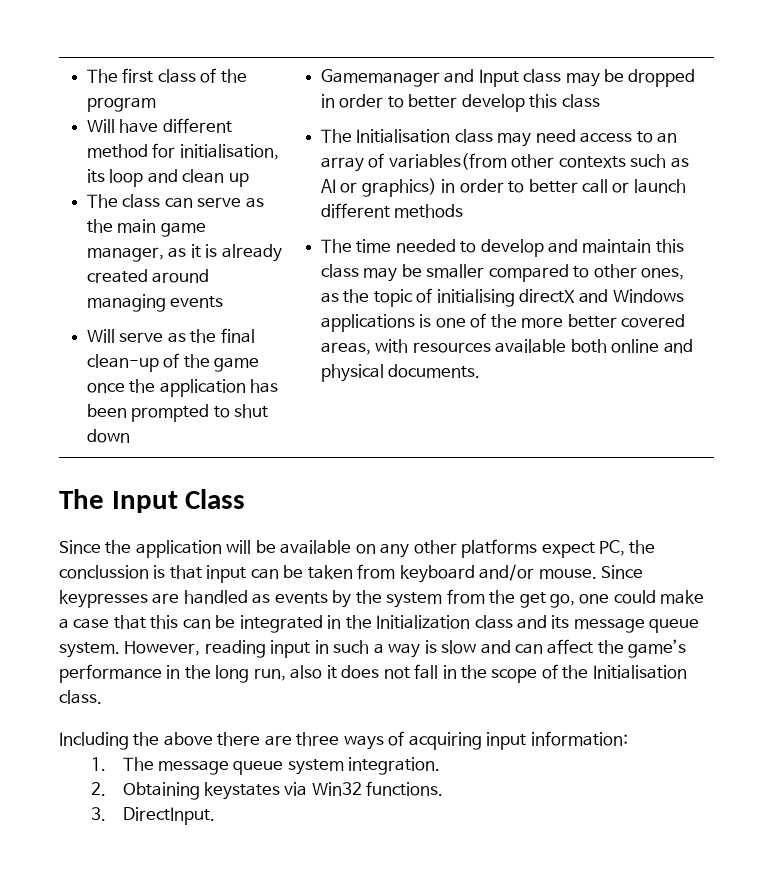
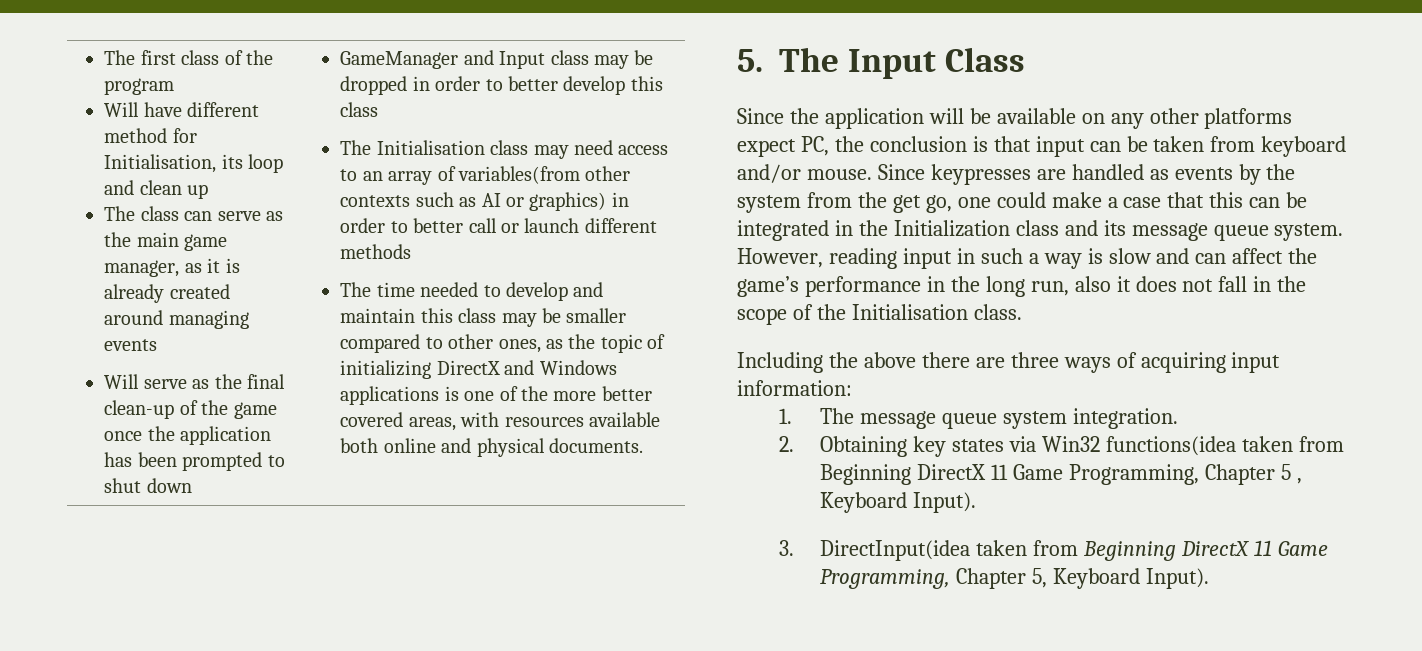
- Will have different method for initialisation, its loop and clean up
+ Will have different method for Initialisation, its loop and clean up
- Gamemanager and Input class may be dropped in order to better develop this class
+ GameManager and Input class may be dropped in order to better develop this class
- The time needed to develop and maintain this class may be smaller compared to other ones, as the topic of initialising directX and Windows applications is one of the more better covered areas, with resources available both online and physical documents.
+ The time needed to develop and maintain this class may be smaller compared to other ones, as the topic of initializing DirectX and Windows applications is one of the more better covered areas, with resources available both online and physical documents.
- The Input Class
+ 5. The Input Class
- Since the application will be available on any other platforms expect PC, the conclussion is that input can be taken from keyboard and/or mouse.
+ Since the application will be available on any other platforms expect PC, the conclusion is that input can be taken from keyboard and/or mouse.
- 2. Obtaining keystates via Win32 functions.
- 3. DirectInput.
+ 2. Obtaining key states via Win32 functions(idea taken from Beginning DirectX 11 Game Programming, Chapter 5 , Keyboard Input).
+ 3. DirectInput(idea taken from Beginning DirectX 11 Game Programming, Chapter 5, Keyboard Input).

